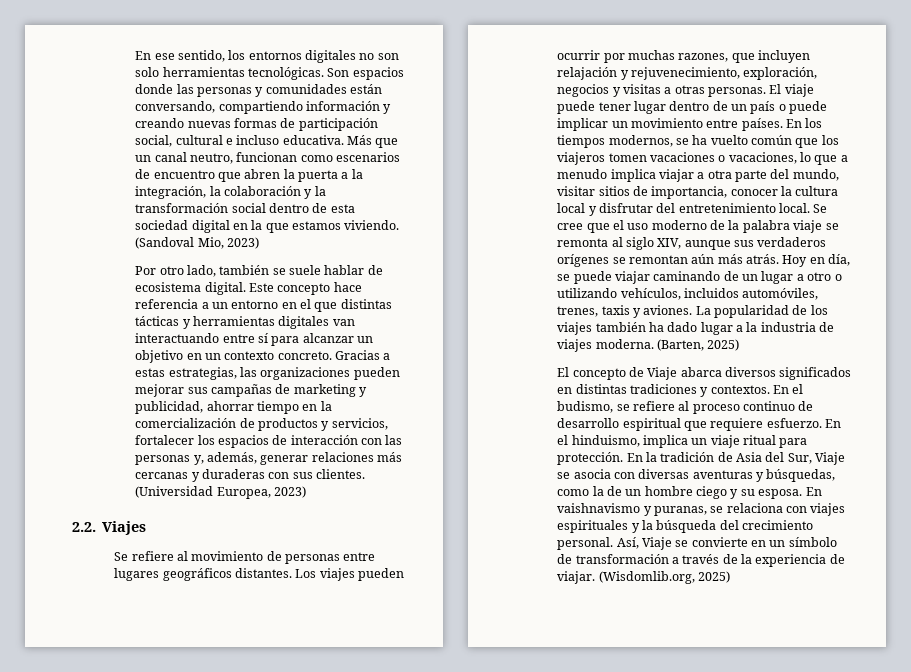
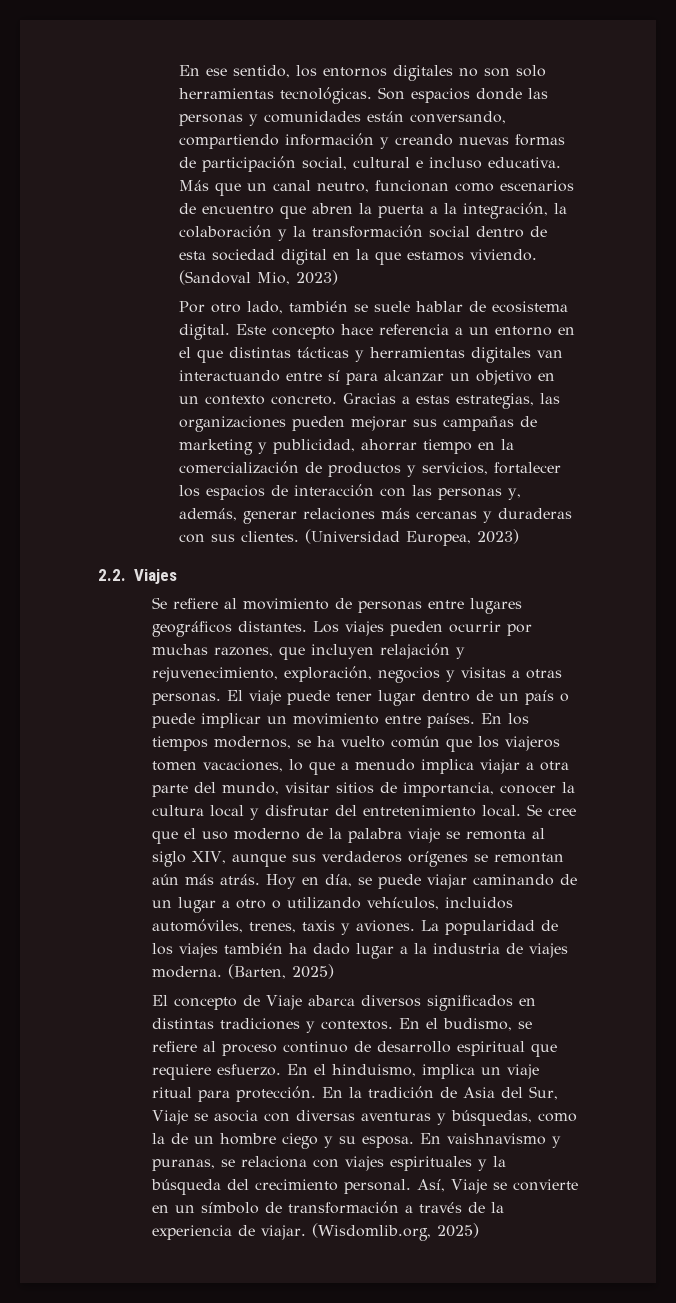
- En los tiempos modernos, se ha vuelto común que los viajeros tomen vacaciones o vacaciones, lo que a menudo implica viajar a otra parte del mundo, visitar sitios de importancia, conocer la cultura local y disfrutar del entretenimiento local.
+ En los tiempos modernos, se ha vuelto común que los viajeros tomen vacaciones, lo que a menudo implica viajar a otra parte del mundo, visitar sitios de importancia, conocer la cultura local y disfrutar del entretenimiento local.

